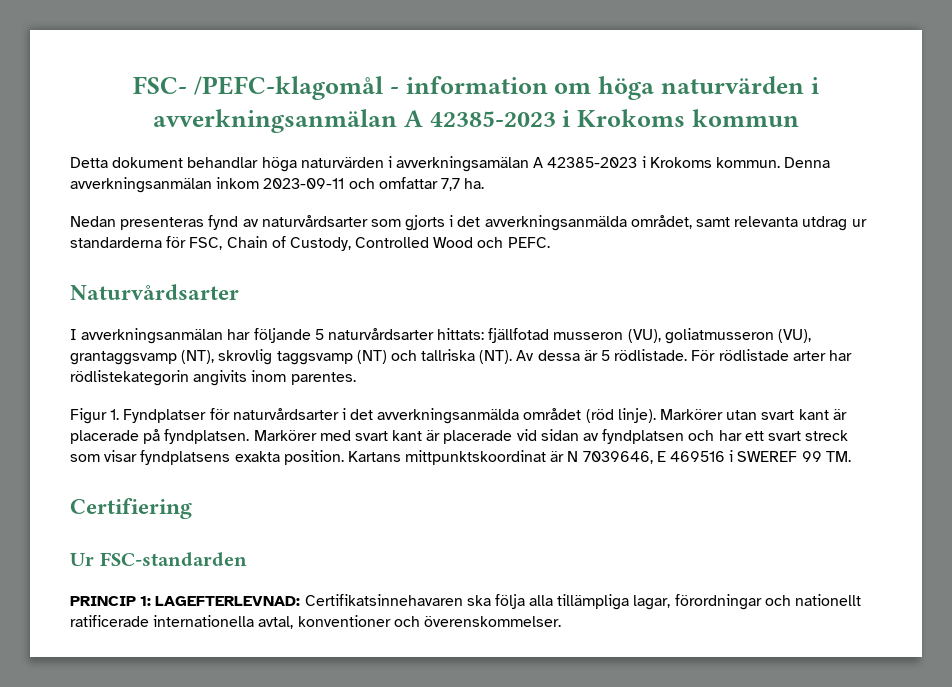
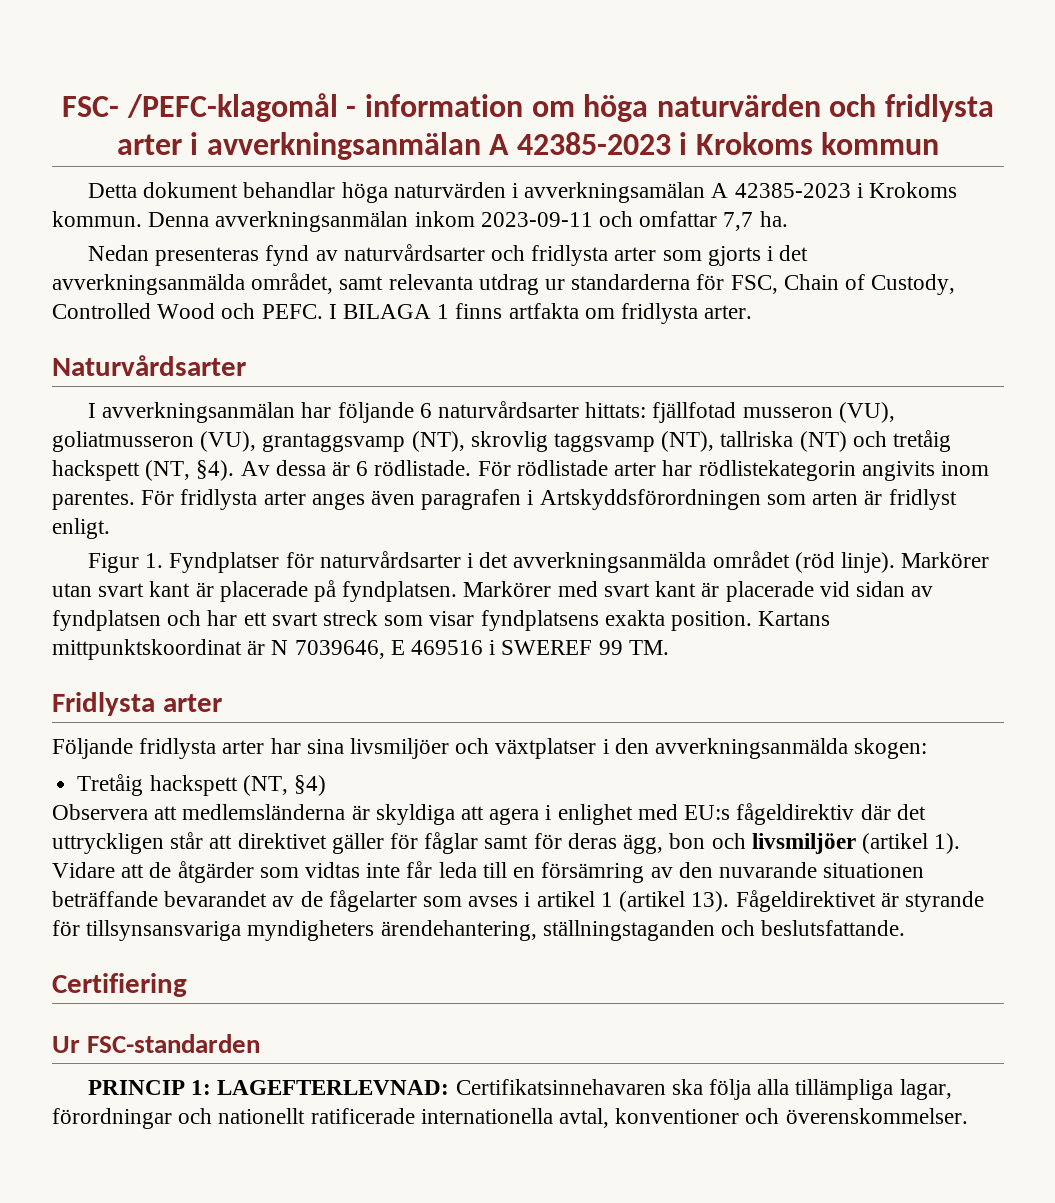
- FSC- /PEFC-klagomål - information om höga naturvärden i avverkningsanmälan A 42385-2023 i Krokoms kommun
+ FSC- /PEFC-klagomål - information om höga naturvärden och fridlysta arter i avverkningsanmälan A 42385-2023 i Krokoms kommun
- Nedan presenteras fynd av naturvårdsarter som gjorts i det avverkningsanmälda området, samt relevanta utdrag ur standarderna för FSC, Chain of Custody, Controlled Wood och PEFC.
+ Nedan presenteras fynd av naturvårdsarter och fridlysta arter som gjorts i det avverkningsanmälda området, samt relevanta utdrag ur standarderna för FSC, Chain of Custody, Controlled Wood och PEFC. I BILAGA 1 finns artfakta om fridlysta arter.
- I avverkningsanmälan har följande 5 naturvårdsarter hittats: fjällfotad musseron (VU), goliatmusseron (VU), grantaggsvamp (NT), skrovlig taggsvamp (NT) och tallriska (NT). Av dessa är 5 rödlistade.
+ I avverkningsanmälan har följande 6 naturvårdsarter hittats: fjällfotad musseron (VU), goliatmusseron (VU), grantaggsvamp (NT), skrovlig taggsvamp (NT), tallriska (NT) och tretåig hackspett (NT, §4). Av dessa är 6 rödlistade.
+ För fridlysta arter anges även paragrafen i Artskyddsförordningen som arten är fridlyst enligt.
+ Fridlysta arter
+ Följande fridlysta arter har sina livsmiljöer och växtplatser i den avverkningsanmälda skogen:
+ Tretåig hackspett (NT, §4)
+ Observera att medlemsländerna är skyldiga att agera i enlighet med EU:s fågeldirektiv där det uttryckligen står att direktivet gäller för fåglar samt för deras ägg, bon och livsmiljöer (artikel 1). Vidare att de åtgärder som vidtas inte får leda till en försämring av den nuvarande situationen beträffande bevarandet av de fågelarter som avses i artikel 1 (artikel 13). Fågeldirektivet är styrande för tillsynsansvariga myndigheters ärendehantering, ställningstaganden och beslutsfattande.

